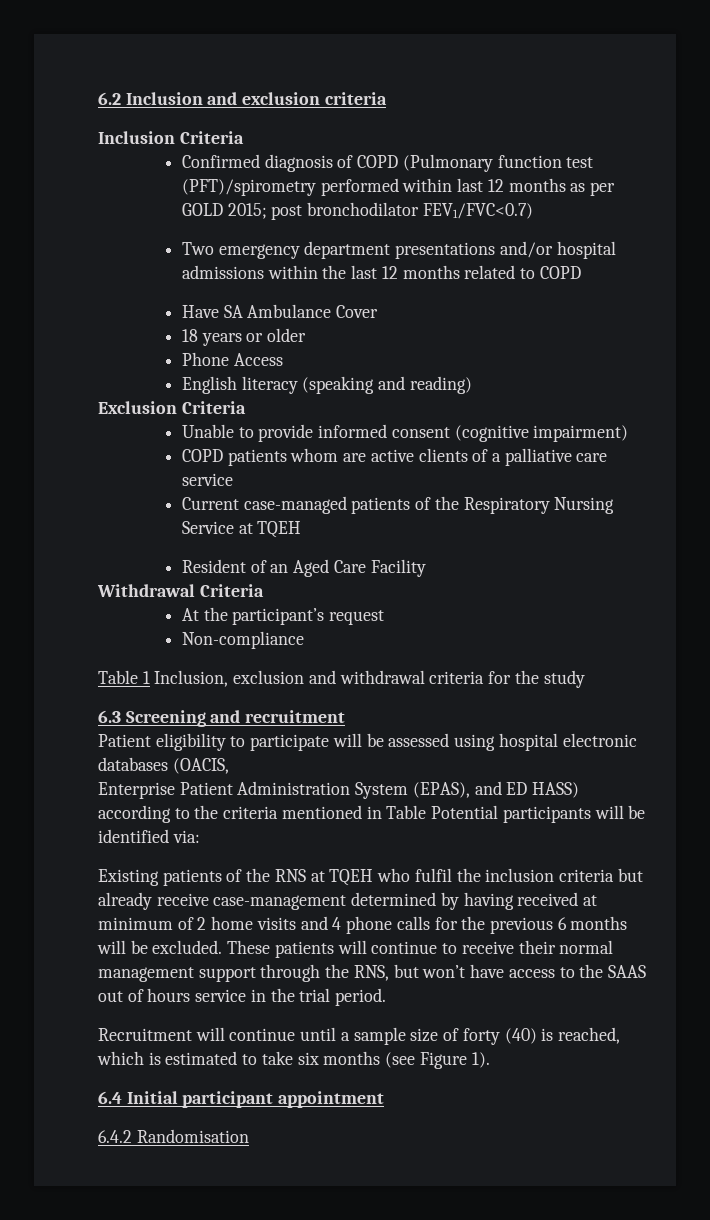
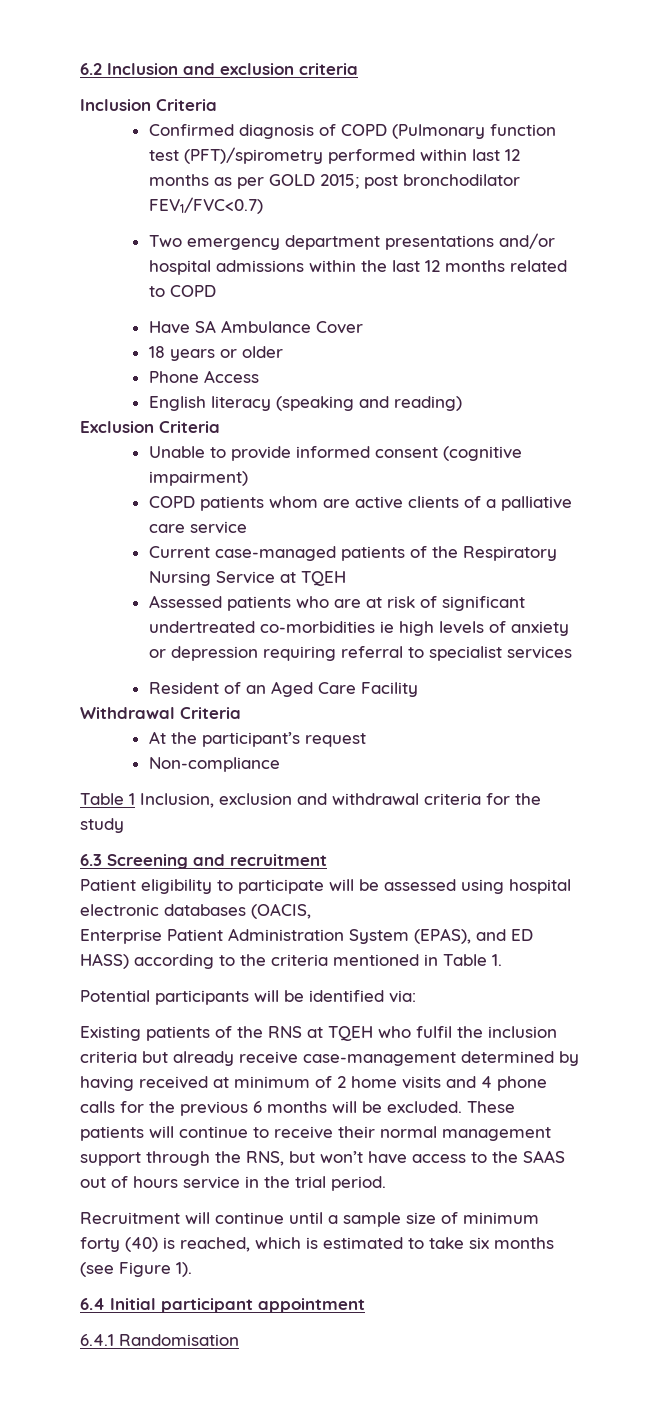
+ Assessed patients who are at risk of significant undertreated co-morbidities ie high levels of anxiety or depression requiring referral to specialist services
- Enterprise Patient Administration System (EPAS), and ED HASS) according to the criteria mentioned in Table Potential participants will be identified via:
+ Enterprise Patient Administration System (EPAS), and ED HASS) according to the criteria mentioned in Table 1.
+ Potential participants will be identified via:
- Recruitment will continue until a sample size of forty (40) is reached, which is estimated to take six months (see Figure 1).
+ Recruitment will continue until a sample size of minimum forty (40) is reached, which is estimated to take six months (see Figure 1).
- 6.4.2 Randomisation
+ 6.4.1 Randomisation

